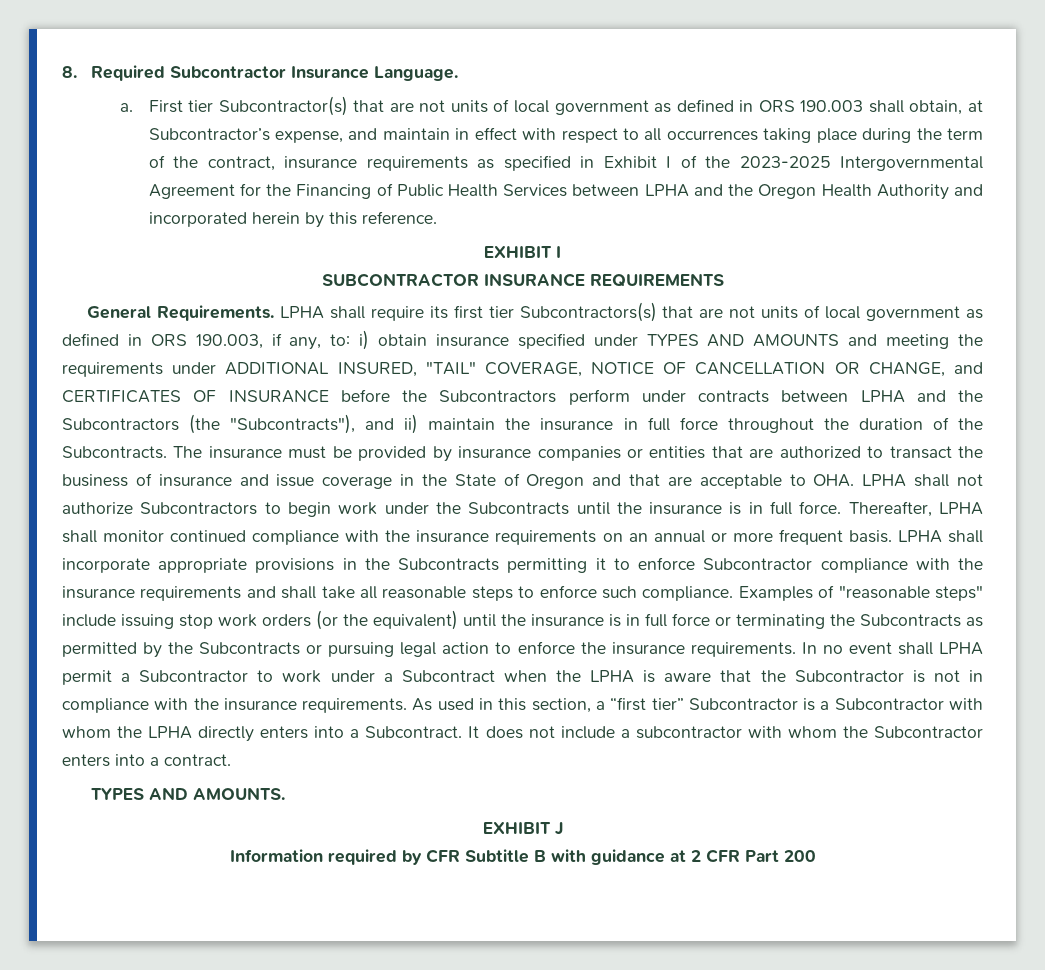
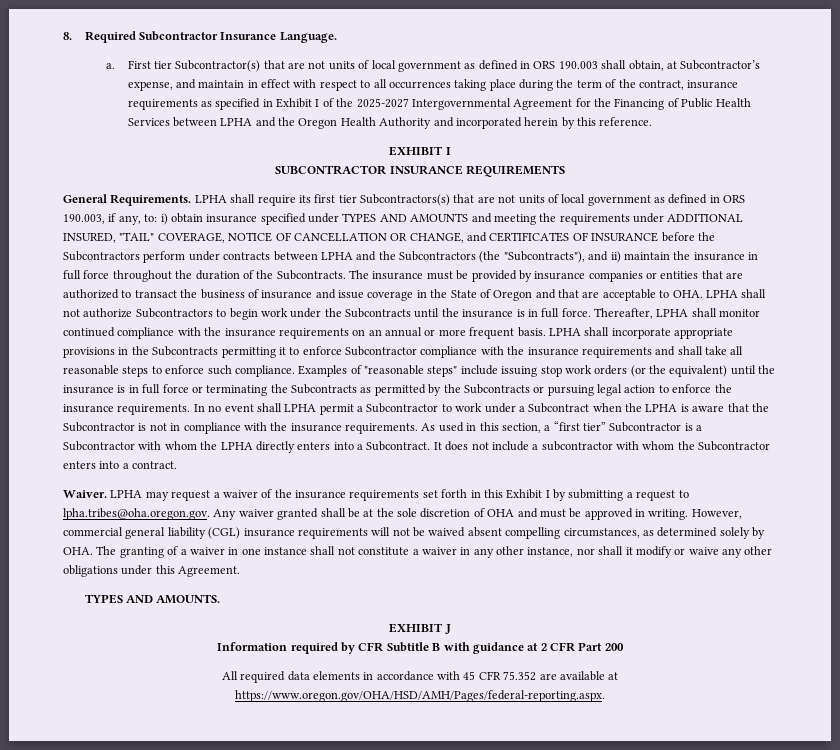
- First tier Subcontractor(s) that are not units of local government as defined in ORS 190.003 shall obtain, at Subcontractor’s expense, and maintain in effect with respect to all occurrences taking place during the term of the contract, insurance requirements as specified in Exhibit I of the 2023-2025 Intergovernmental Agreement for the Financing of Public Health Services between LPHA and the Oregon Health Authority and incorporated herein by this reference.
+ First tier Subcontractor(s) that are not units of local government as defined in ORS 190.003 shall obtain, at Subcontractor’s expense, and maintain in effect with respect to all occurrences taking place during the term of the contract, insurance requirements as specified in Exhibit I of the 2025-2027 Intergovernmental Agreement for the Financing of Public Health Services between LPHA and the Oregon Health Authority and incorporated herein by this reference.
+ Waiver. LPHA may request a waiver of the insurance requirements set forth in this Exhibit I by submitting a request to lpha.tribes@oha.oregon.gov. Any waiver granted shall be at the sole discretion of OHA and must be approved in writing. However, commercial general liability (CGL) insurance requirements will not be waived absent compelling circumstances, as determined solely by OHA. The granting of a waiver in one instance shall not constitute a waiver in any other instance, nor shall it modify or waive any other obligations under this Agreement.
+ All required data elements in accordance with 45 CFR 75.352 are available at https://www.oregon.gov/OHA/HSD/AMH/Pages/federal-reporting.aspx.

